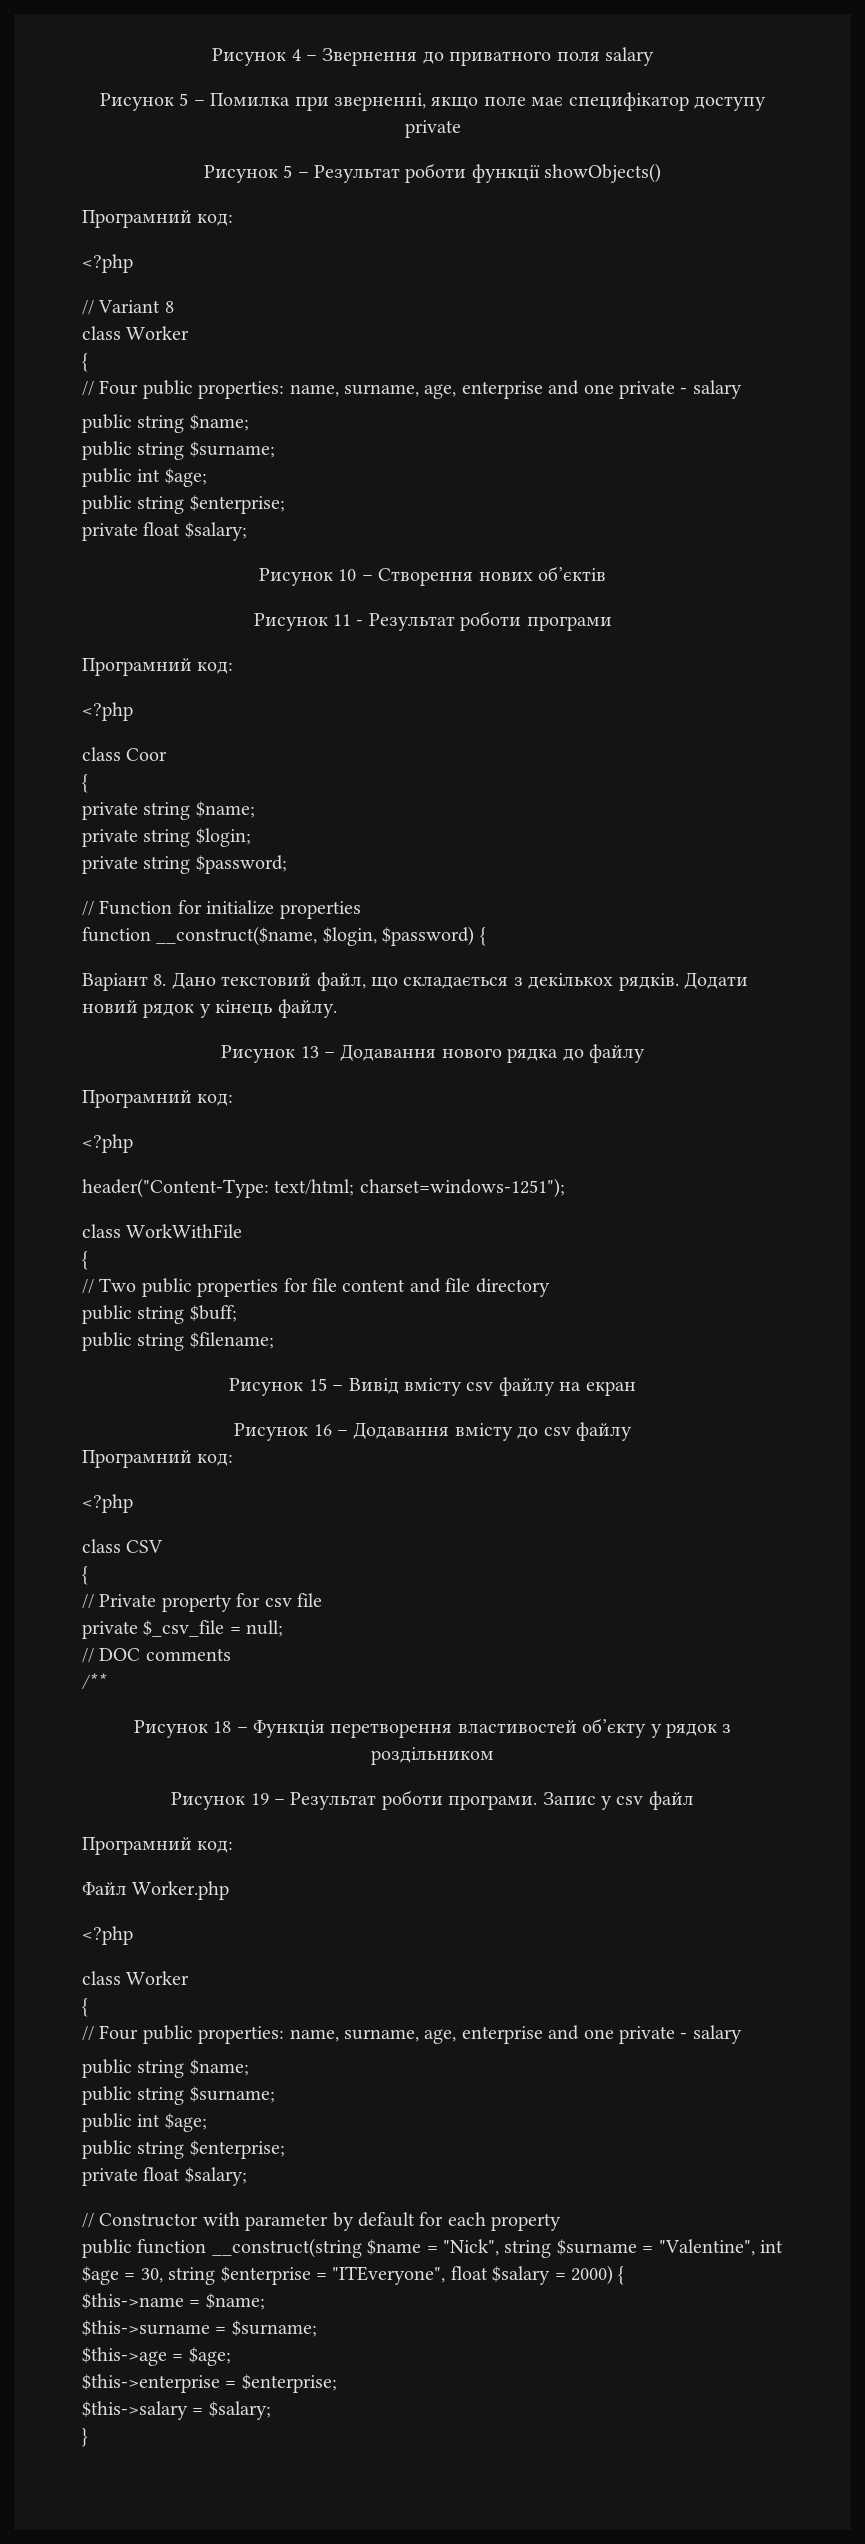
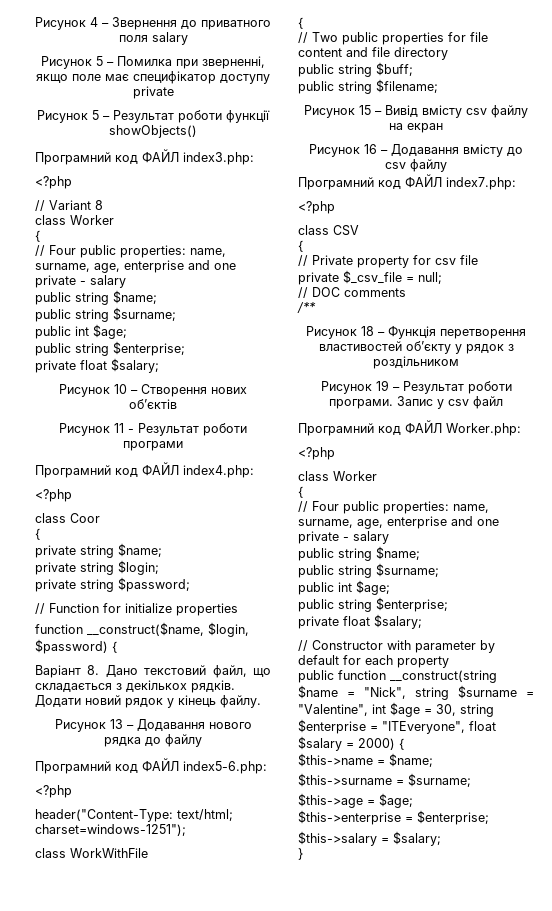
  Рисунок 5 – Результат роботи функції showObjects()
- Програмний код:
+ Програмний код ФАЙЛ index3.php:
  Рисунок 11 - Результат роботи програми
- Програмний код:
+ Програмний код ФАЙЛ index4.php:
  Рисунок 13 – Додавання нового рядка до файлу
- Програмний код:
+ Програмний код ФАЙЛ index5-6.php:
  Рисунок 16 – Додавання вмісту до csv файлу
- Програмний код:
+ Програмний код ФАЙЛ index7.php:
  Запис у csv файл
- Програмний код:
- Файл Worker.php
+ Програмний код ФАЙЛ Worker.php:

